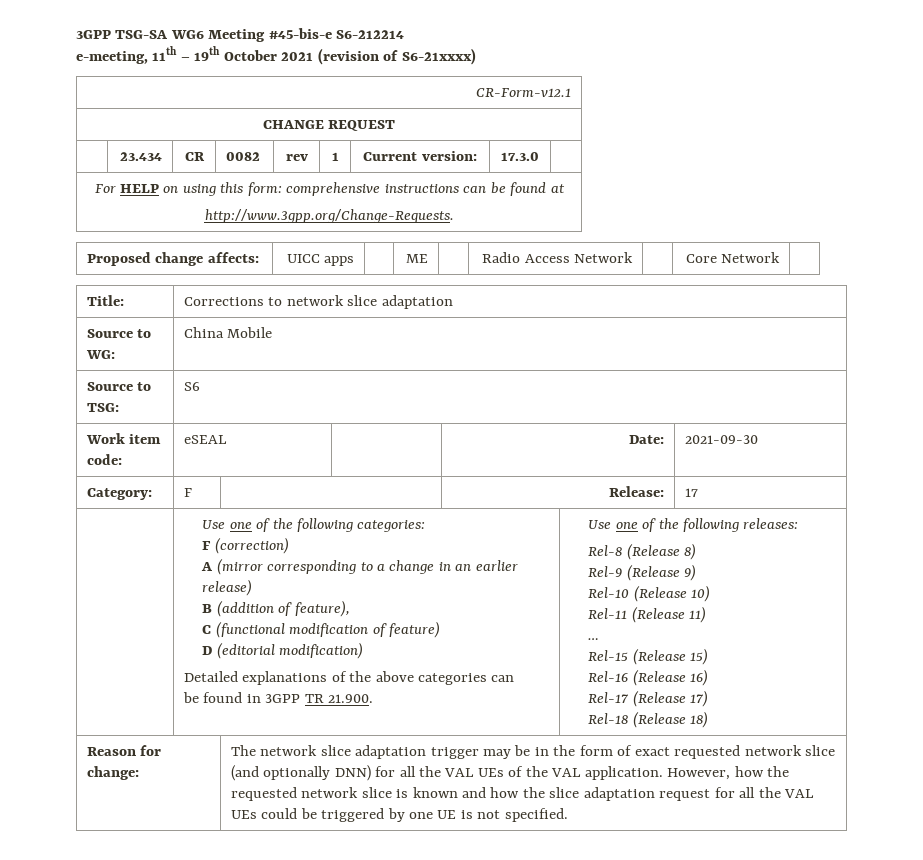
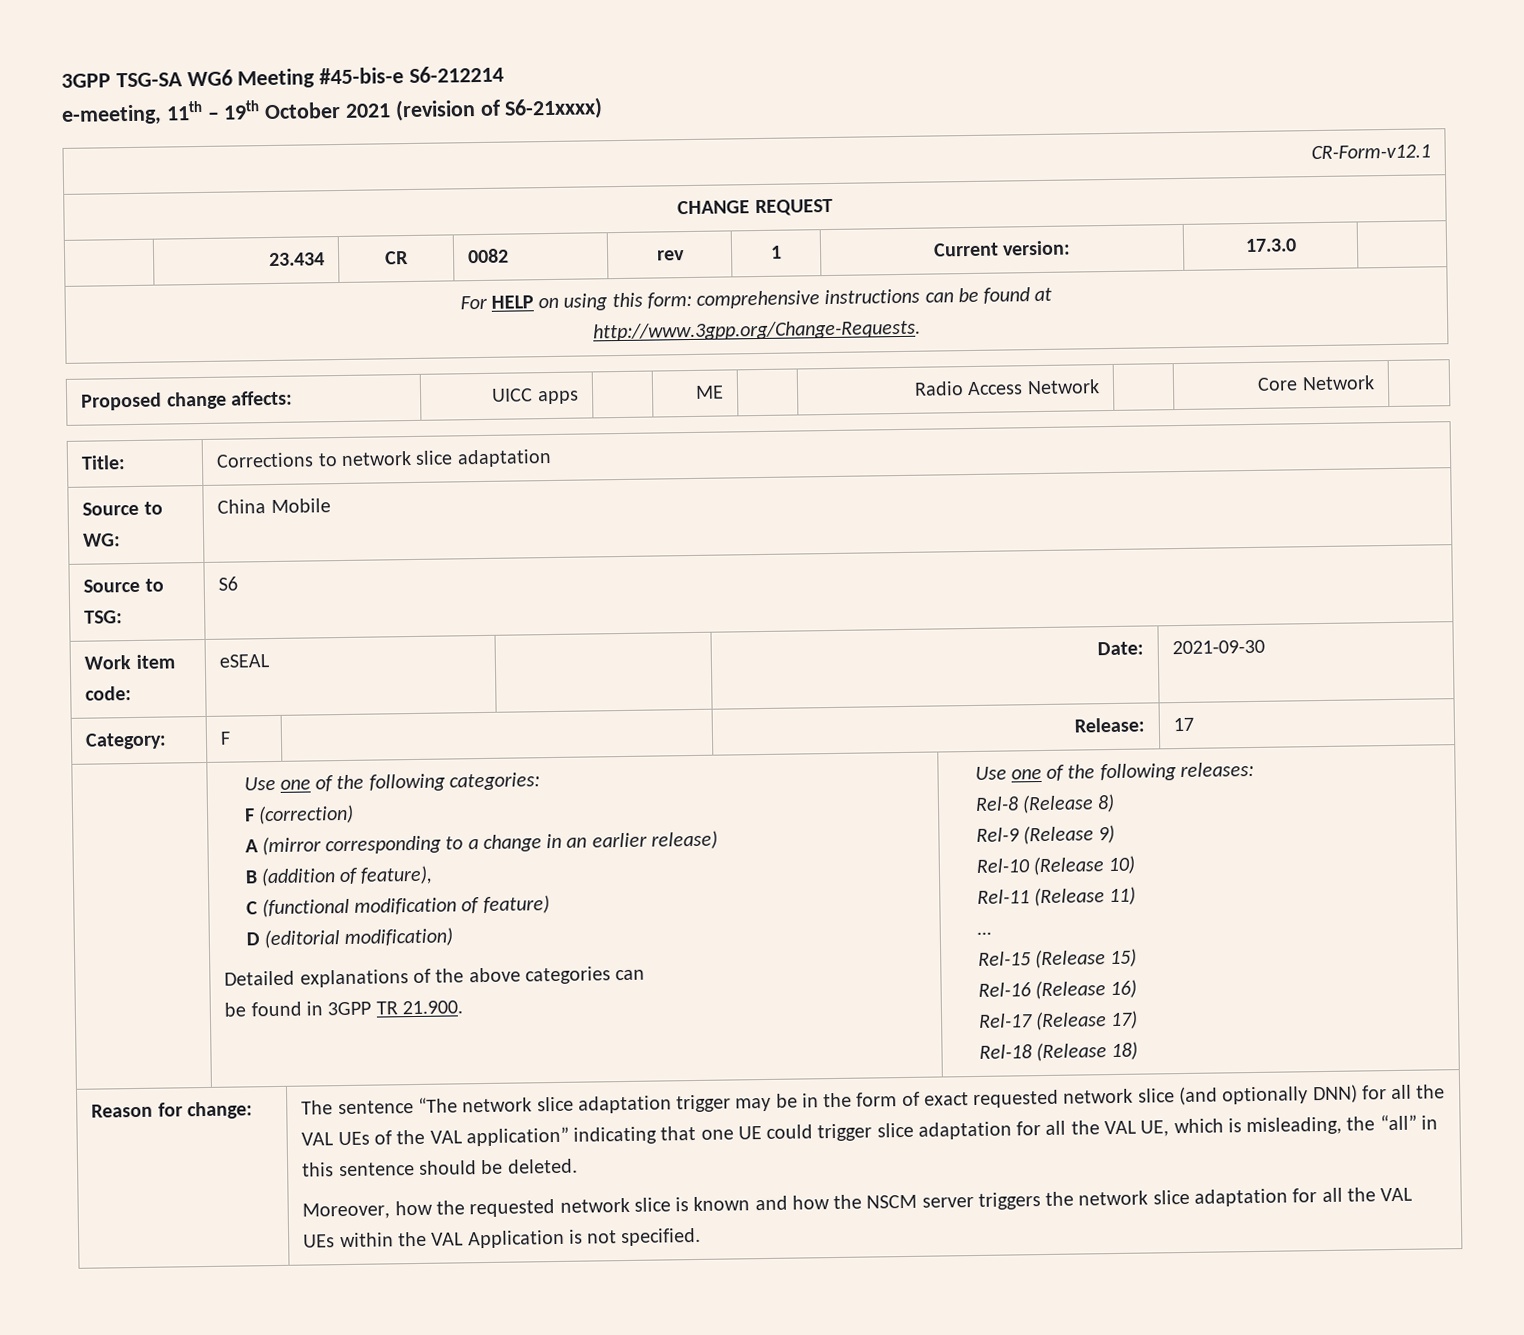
- The network slice adaptation trigger may be in the form of exact requested network slice (and optionally DNN) for all the VAL UEs of the VAL application. However, how the requested network slice is known and how the slice adaptation request for all the VAL UEs could be triggered by one UE is not specified.
+ The sentence “The network slice adaptation trigger may be in the form of exact requested network slice (and optionally DNN) for all the VAL UEs of the VAL application” indicating that one UE could trigger slice adaptation for all the VAL UE, which is misleading, the “all” in this sentence should be deleted.
+ Moreover, how the requested network slice is known and how the NSCM server triggers the network slice adaptation for all the VAL UEs within the VAL Application is not specified.

